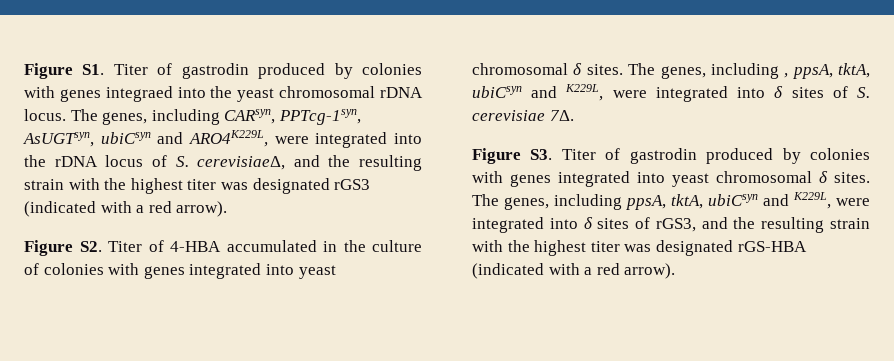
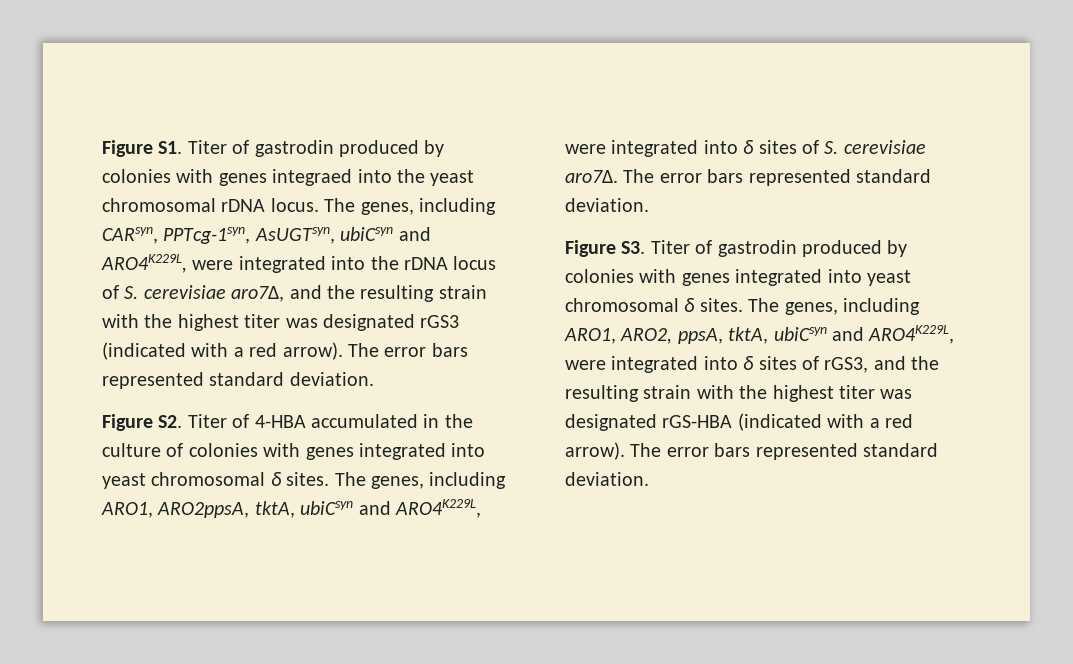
- The genes, including CARsyn, PPTcg-1syn, AsUGTsyn, ubiCsyn and ARO4K229L, were integrated into the rDNA locus of S. cerevisiaeΔ, and the resulting strain with the highest titer was designated rGS3 (indicated with a red arrow).
+ The genes, including CARsyn, PPTcg-1syn, AsUGTsyn, ubiCsyn and ARO4K229L, were integrated into the rDNA locus of S. cerevisiae aro7Δ, and the resulting strain with the highest titer was designated rGS3 (indicated with a red arrow). The error bars represented standard deviation.
- The genes, including , ppsA, tktA, ubiCsyn and K229L, were integrated into δ sites of S. cerevisiae 7Δ.
+ The genes, including ARO1, ARO2ppsA, tktA, ubiCsyn and ARO4K229L, were integrated into δ sites of S. cerevisiae aro7Δ. The error bars represented standard deviation.
- The genes, including ppsA, tktA, ubiCsyn and K229L, were integrated into δ sites of rGS3, and the resulting strain with the highest titer was designated rGS-HBA (indicated with a red arrow).
+ The genes, including ARO1, ARO2, ppsA, tktA, ubiCsyn and ARO4K229L, were integrated into δ sites of rGS3, and the resulting strain with the highest titer was designated rGS-HBA (indicated with a red arrow). The error bars represented standard deviation.

